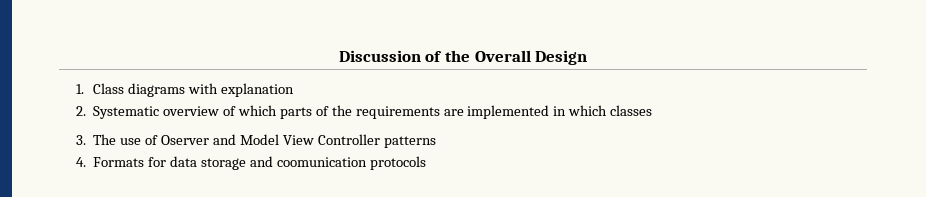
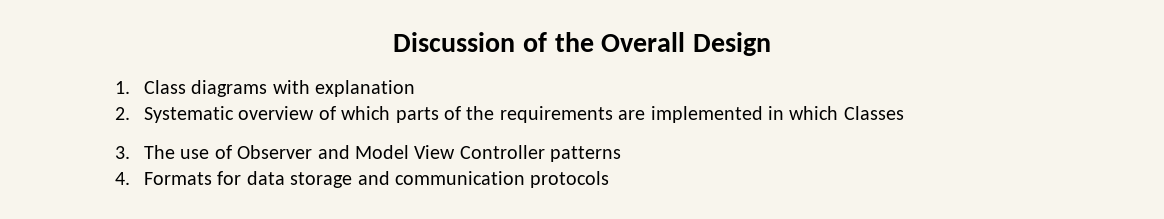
- 2. Systematic overview of which parts of the requirements are implemented in which classes
+ 2. Systematic overview of which parts of the requirements are implemented in which Classes
- 3. The use of Oserver and Model View Controller patterns
+ 3. The use of Observer and Model View Controller patterns
- 4. Formats for data storage and coomunication protocols
+ 4. Formats for data storage and communication protocols

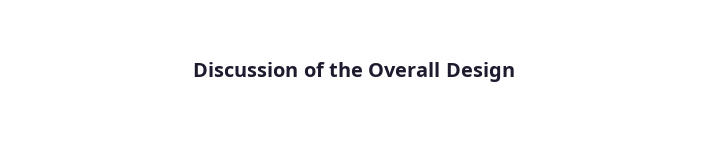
- 1. Class diagrams with explanation
- 2. Systematic overview of which parts of the requirements are implemented in which Classes
- 3. The use of Observer and Model View Controller patterns
- 4. Formats for data storage and communication protocols

